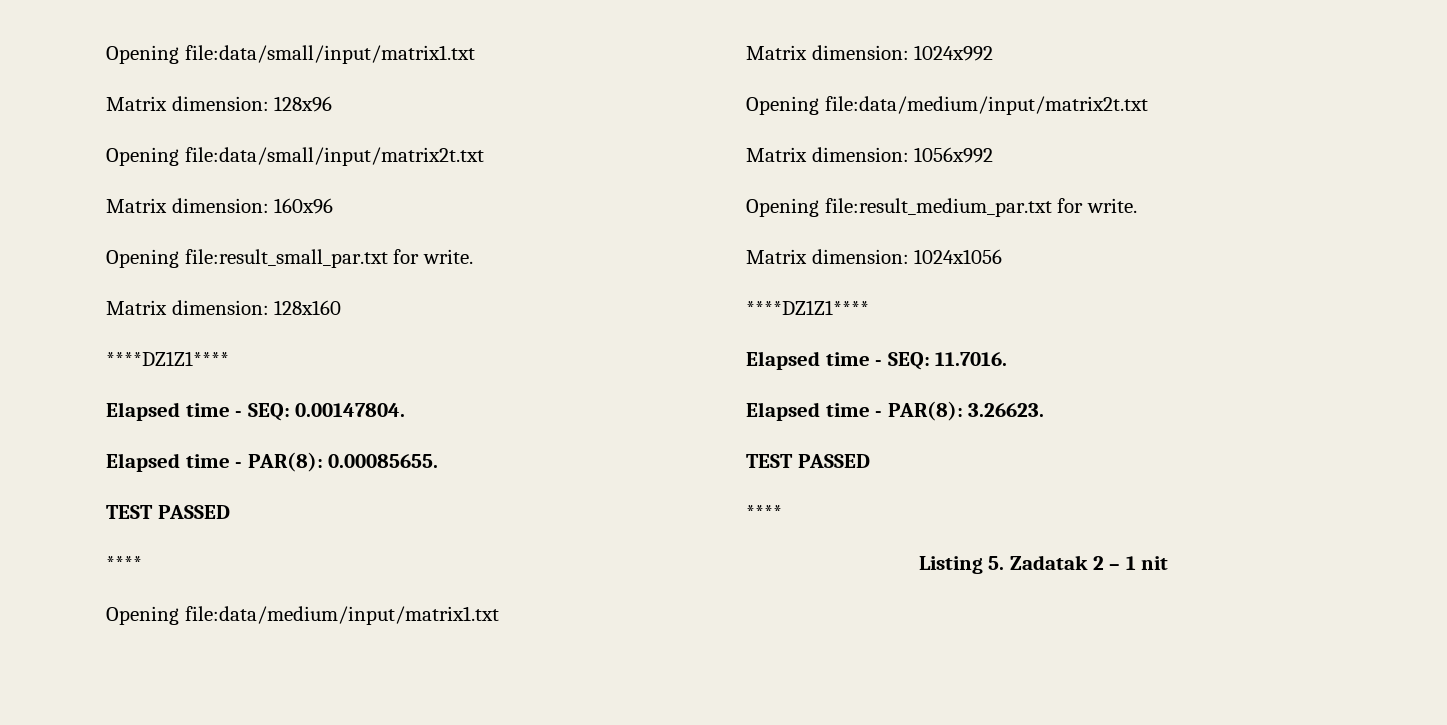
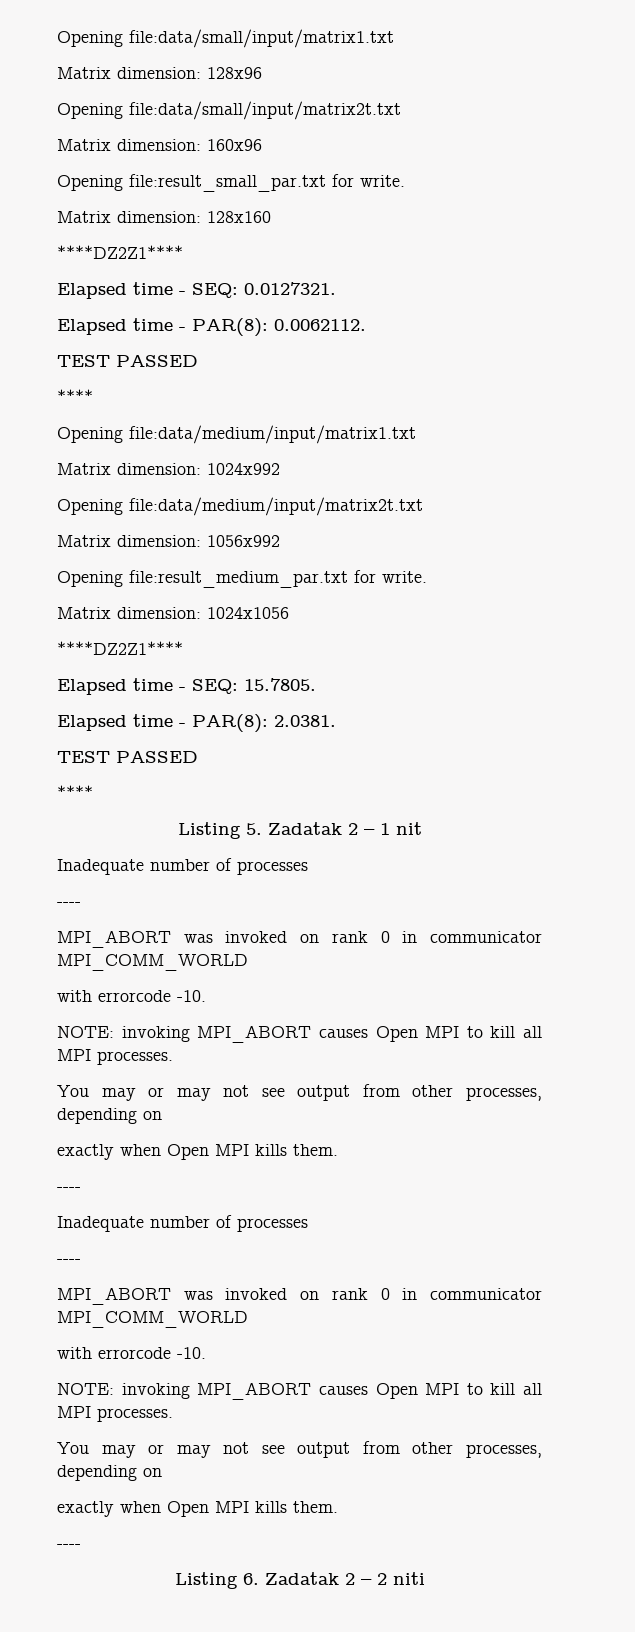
  Matrix dimension: 128x160
- ****DZ1Z1****
- Elapsed time - SEQ: 0.00147804.
- Elapsed time - PAR(8): 0.00085655.
+ ****DZ2Z1****
+ Elapsed time - SEQ: 0.0127321.
+ Elapsed time - PAR(8): 0.0062112.
  Matrix dimension: 1024x1056
- ****DZ1Z1****
- Elapsed time - SEQ: 11.7016.
- Elapsed time - PAR(8): 3.26623.
+ ****DZ2Z1****
+ Elapsed time - SEQ: 15.7805.
+ Elapsed time - PAR(8): 2.0381.
  Listing 5. Zadatak 2 – 1 nit
+ Inadequate number of processes
+ ----
+ MPI_ABORT was invoked on rank 0 in communicator MPI_COMM_WORLD
+ with errorcode -10.
+ NOTE: invoking MPI_ABORT causes Open MPI to kill all MPI processes.
+ You may or may not see output from other processes, depending on
+ exactly when Open MPI kills them.
+ ----
+ Inadequate number of processes
+ ----
+ MPI_ABORT was invoked on rank 0 in communicator MPI_COMM_WORLD
+ with errorcode -10.
+ NOTE: invoking MPI_ABORT causes Open MPI to kill all MPI processes.
+ You may or may not see output from other processes, depending on
+ exactly when Open MPI kills them.
+ ----
+ Listing 6. Zadatak 2 – 2 niti

